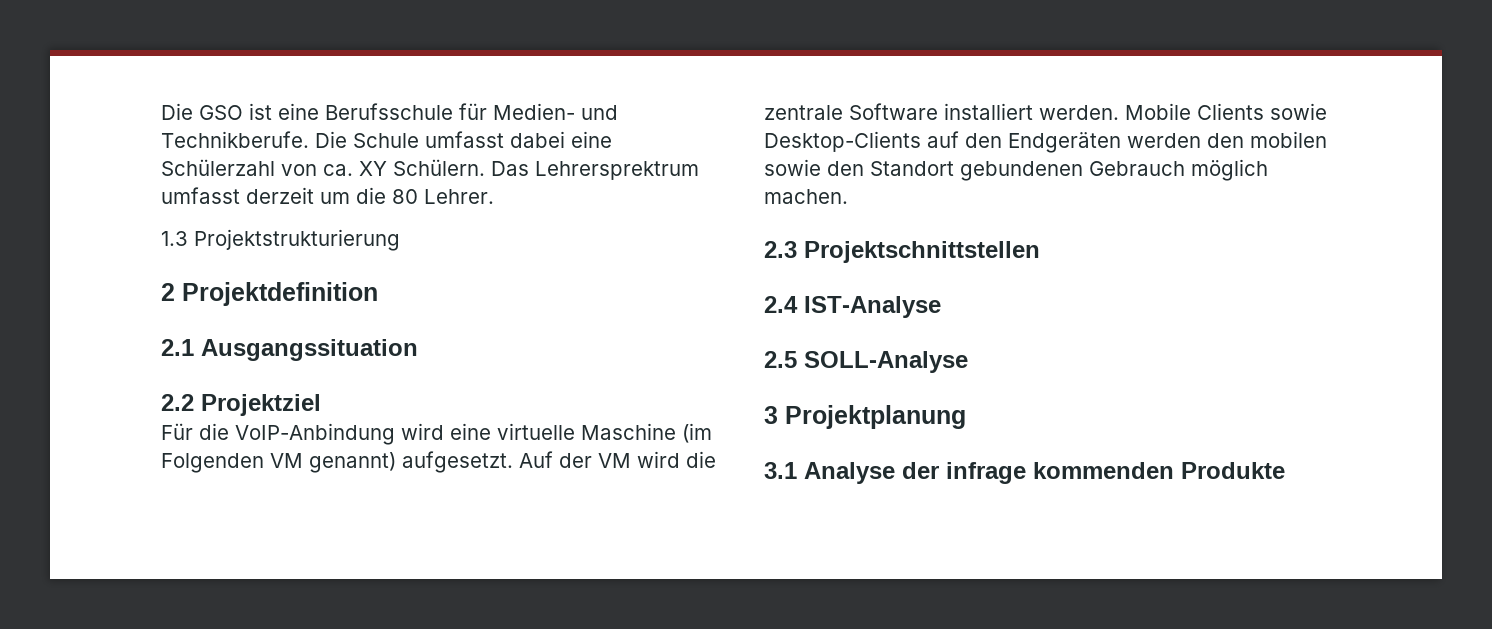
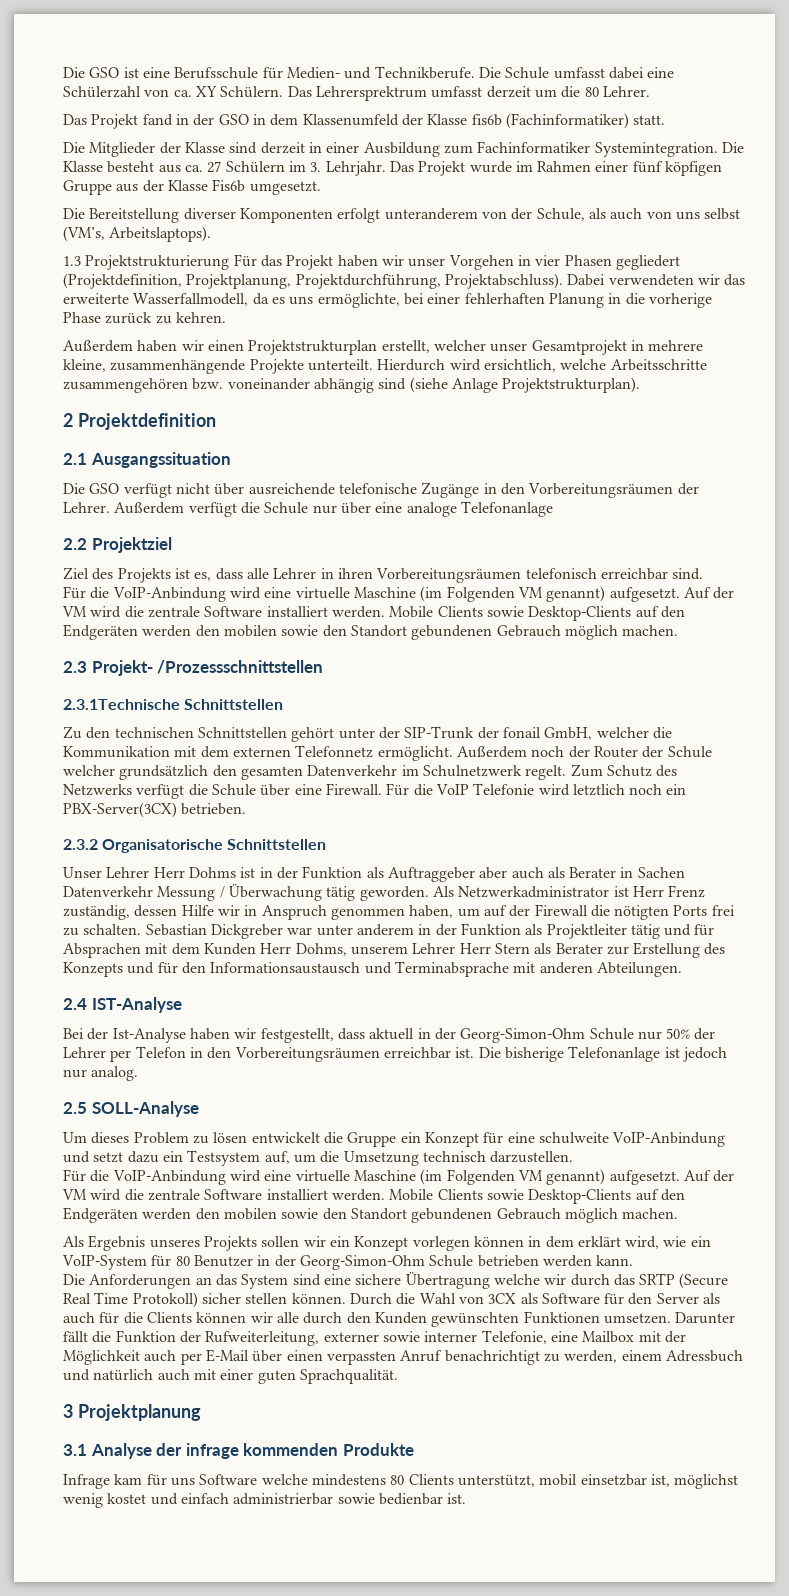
- 1.3 Projektstrukturierung
+ Das Projekt fand in der GSO in dem Klassenumfeld der Klasse fis6b (Fachinformatiker) statt.
+ Die Mitglieder der Klasse sind derzeit in einer Ausbildung zum Fachinformatiker Systemintegration. Die Klasse besteht aus ca. 27 Schülern im 3. Lehrjahr. Das Projekt wurde im Rahmen einer fünf köpfigen Gruppe aus der Klasse Fis6b umgesetzt.
+ Die Bereitstellung diverser Komponenten erfolgt unteranderem von der Schule, als auch von uns selbst (VM’s, Arbeitslaptops).
+ 1.3 Projektstrukturierung Für das Projekt haben wir unser Vorgehen in vier Phasen gegliedert (Projektdefinition, Projektplanung, Projektdurchführung, Projektabschluss). Dabei verwendeten wir das erweiterte Wasserfallmodell, da es uns ermöglichte, bei einer fehlerhaften Planung in die vorherige Phase zurück zu kehren.
+ Außerdem haben wir einen Projektstrukturplan erstellt, welcher unser Gesamtprojekt in mehrere kleine, zusammenhängende Projekte unterteilt. Hierdurch wird ersichtlich, welche Arbeitsschritte zusammengehören bzw. voneinander abhängig sind (siehe Anlage Projektstrukturplan).
  2 Projektdefinition
  2.1 Ausgangssituation
+ Die GSO verfügt nicht über ausreichende telefonische Zugänge in den Vorbereitungsräumen der Lehrer. Außerdem verfügt die Schule nur über eine analoge Telefonanlage
  2.2 Projektziel
+ Ziel des Projekts ist es, dass alle Lehrer in ihren Vorbereitungsräumen telefonisch erreichbar sind.
- 2.3 Projektschnittstellen
+ 2.3 Projekt- /Prozessschnittstellen
+ 2.3.1Technische Schnittstellen
+ Zu den technischen Schnittstellen gehört unter der SIP-Trunk der fonail GmbH, welcher die Kommunikation mit dem externen Telefonnetz ermöglicht. Außerdem noch der Router der Schule welcher grundsätzlich den gesamten Datenverkehr im Schulnetzwerk regelt. Zum Schutz des Netzwerks verfügt die Schule über eine Firewall. Für die VoIP Telefonie wird letztlich noch ein PBX-Server(3CX) betrieben.
+ 2.3.2 Organisatorische Schnittstellen
+ Unser Lehrer Herr Dohms ist in der Funktion als Auftraggeber aber auch als Berater in Sachen Datenverkehr Messung / Überwachung tätig geworden. Als Netzwerkadministrator ist Herr Frenz zuständig, dessen Hilfe wir in Anspruch genommen haben, um auf der Firewall die nötigten Ports frei zu schalten. Sebastian Dickgreber war unter anderem in der Funktion als Projektleiter tätig und für Absprachen mit dem Kunden Herr Dohms, unserem Lehrer Herr Stern als Berater zur Erstellung des Konzepts und für den Informationsaustausch und Terminabsprache mit anderen Abteilungen.
  2.4 IST-Analyse
+ Bei der Ist-Analyse haben wir festgestellt, dass aktuell in der Georg-Simon-Ohm Schule nur 50% der Lehrer per Telefon in den Vorbereitungsräumen erreichbar ist. Die bisherige Telefonanlage ist jedoch nur analog.
  2.5 SOLL-Analyse
+ Um dieses Problem zu lösen entwickelt die Gruppe ein Konzept für eine schulweite VoIP-Anbindung und setzt dazu ein Testsystem auf, um die Umsetzung technisch darzustellen.
+ Für die VoIP-Anbindung wird eine virtuelle Maschine (im Folgenden VM genannt) aufgesetzt. Auf der VM wird die zentrale Software installiert werden. Mobile Clients sowie Desktop-Clients auf den Endgeräten werden den mobilen sowie den Standort gebundenen Gebrauch möglich machen.
+ Als Ergebnis unseres Projekts sollen wir ein Konzept vorlegen können in dem erklärt wird, wie ein VoIP-System für 80 Benutzer in der Georg-Simon-Ohm Schule betrieben werden kann.
+ Die Anforderungen an das System sind eine sichere Übertragung welche wir durch das SRTP (Secure Real Time Protokoll) sicher stellen können. Durch die Wahl von 3CX als Software für den Server als auch für die Clients können wir alle durch den Kunden gewünschten Funktionen umsetzen. Darunter fällt die Funktion der Rufweiterleitung, externer sowie interner Telefonie, eine Mailbox mit der Möglichkeit auch per E-Mail über einen verpassten Anruf benachrichtigt zu werden, einem Adressbuch und natürlich auch mit einer guten Sprachqualität.
+ Infrage kam für uns Software welche mindestens 80 Clients unterstützt, mobil einsetzbar ist, möglichst wenig kostet und einfach administrierbar sowie bedienbar ist.

